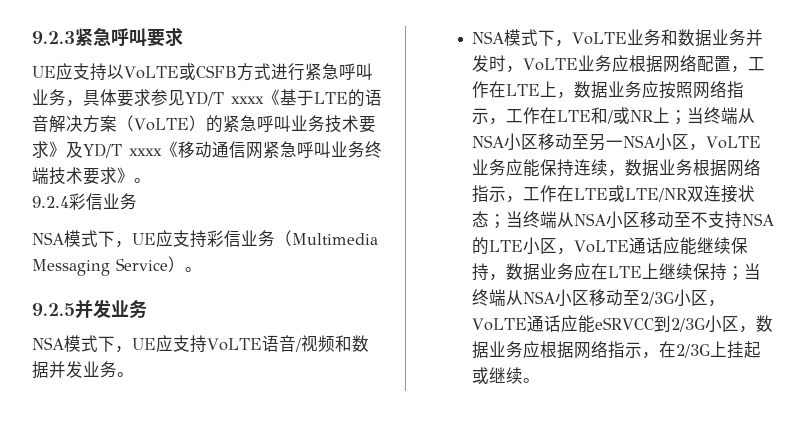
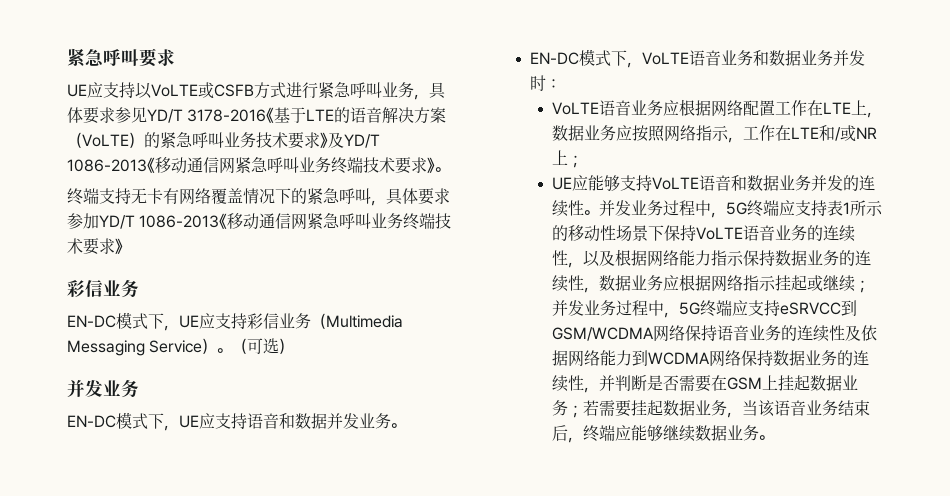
- 9.2.3紧急呼叫要求
+ 紧急呼叫要求
- UE应支持以VoLTE或CSFB方式进行紧急呼叫业务，具体要求参见YD/T xxxx《基于LTE的语音解决方案（VoLTE）的紧急呼叫业务技术要求》及YD/T xxxx《移动通信网紧急呼叫业务终端技术要求》。
+ UE应支持以VoLTE或CSFB方式进行紧急呼叫业务，具体要求参见YD/T 3178-2016《基于LTE的语音解决方案（VoLTE）的紧急呼叫业务技术要求》及YD/T 1086-2013《移动通信网紧急呼叫业务终端技术要求》。
- 9.2.4彩信业务
+ 终端支持无卡有网络覆盖情况下的紧急呼叫，具体要求参加YD/T 1086-2013《移动通信网紧急呼叫业务终端技术要求》
+ 彩信业务
- NSA模式下，UE应支持彩信业务（Multimedia Messaging Service）。
- 9.2.5并发业务
+ EN-DC模式下，UE应支持彩信业务（Multimedia Messaging Service）。（可选）
+ 并发业务
- NSA模式下，UE应支持VoLTE语音/视频和数据并发业务。
+ EN-DC模式下，UE应支持语音和数据并发业务。
- NSA模式下，VoLTE业务和数据业务并发时，VoLTE业务应根据网络配置，工作在LTE上，数据业务应按照网络指示，工作在LTE和/或NR上；当终端从NSA小区移动至另一NSA小区，VoLTE业务应能保持连续，数据业务根据网络指示，工作在LTE或LTE/NR双连接状态；当终端从NSA小区移动至不支持NSA的LTE小区，VoLTE通话应能继续保持，数据业务应在LTE上继续保持；当终端从NSA小区移动至2/3G小区，VoLTE通话应能eSRVCC到2/3G小区，数据业务应根据网络指示，在2/3G上挂起或继续。
+ EN-DC模式下，VoLTE语音业务和数据业务并发时：
+ VoLTE语音业务应根据网络配置工作在LTE上，数据业务应按照网络指示，工作在LTE和/或NR上；
+ UE应能够支持VoLTE语音和数据业务并发的连续性。并发业务过程中，5G终端应支持表1所示的移动性场景下保持VoLTE语音业务的连续性，以及根据网络能力指示保持数据业务的连续性，数据业务应根据网络指示挂起或继续；并发业务过程中，5G终端应支持eSRVCC到GSM/WCDMA网络保持语音业务的连续性及依据网络能力到WCDMA网络保持数据业务的连续性，并判断是否需要在GSM上挂起数据业务；若需要挂起数据业务，当该语音业务结束后，终端应能够继续数据业务。

